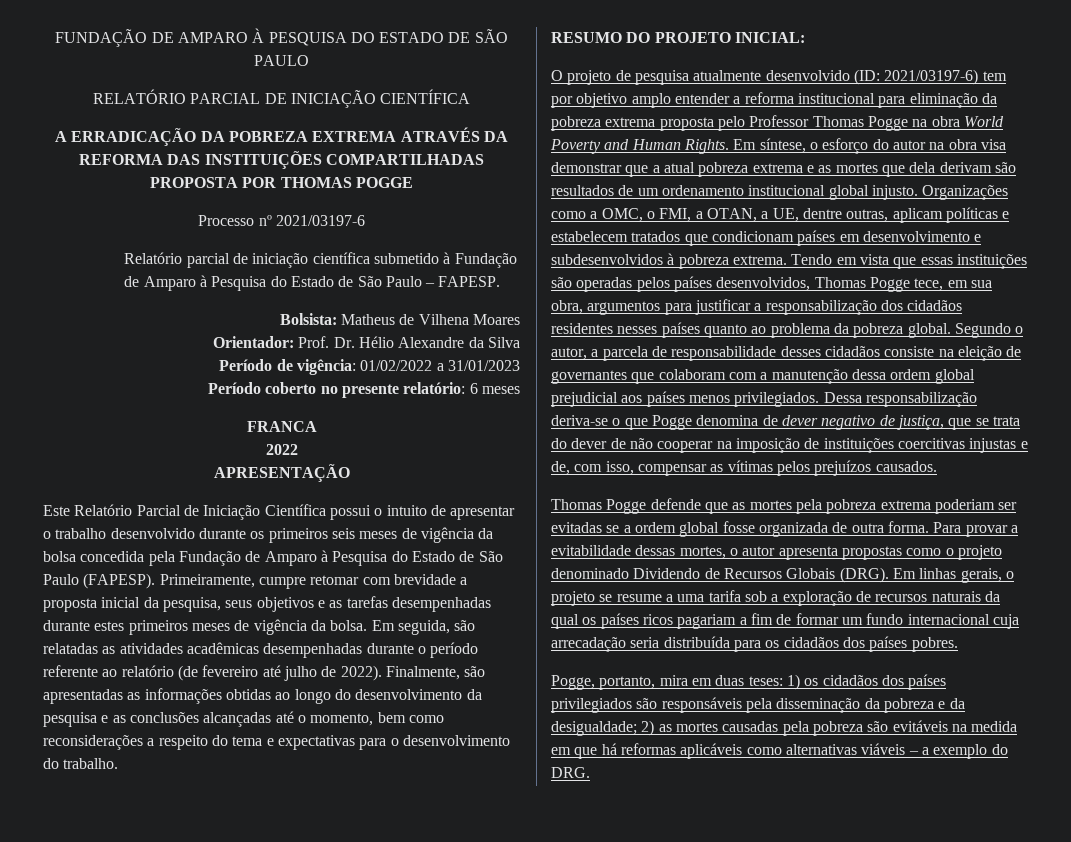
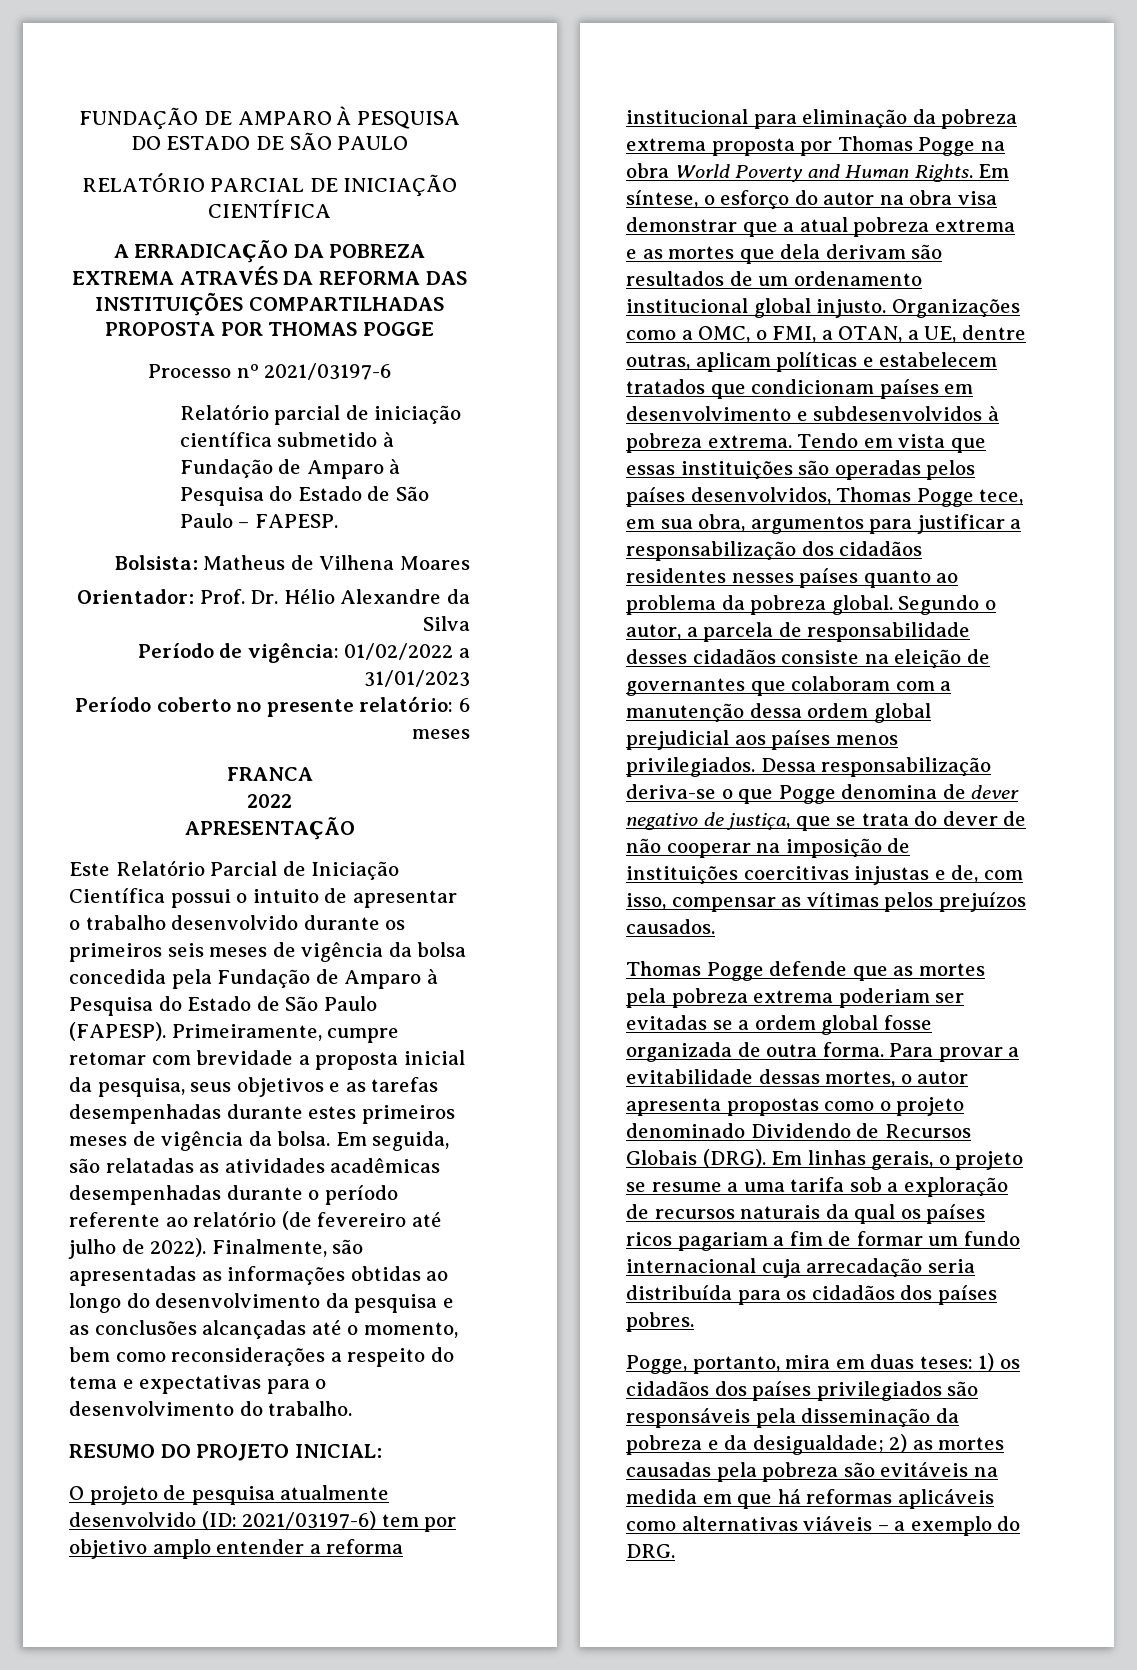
- O projeto de pesquisa atualmente desenvolvido (ID: 2021/03197-6) tem por objetivo amplo entender a reforma institucional para eliminação da pobreza extrema proposta pelo Professor Thomas Pogge na obra World Poverty and Human Rights.
+ O projeto de pesquisa atualmente desenvolvido (ID: 2021/03197-6) tem por objetivo amplo entender a reforma institucional para eliminação da pobreza extrema proposta por Thomas Pogge na obra World Poverty and Human Rights.

